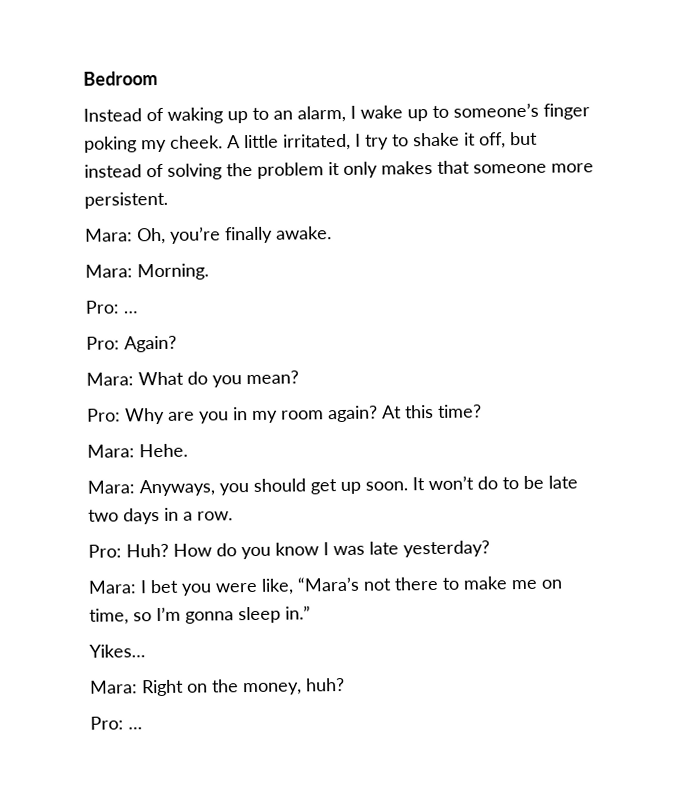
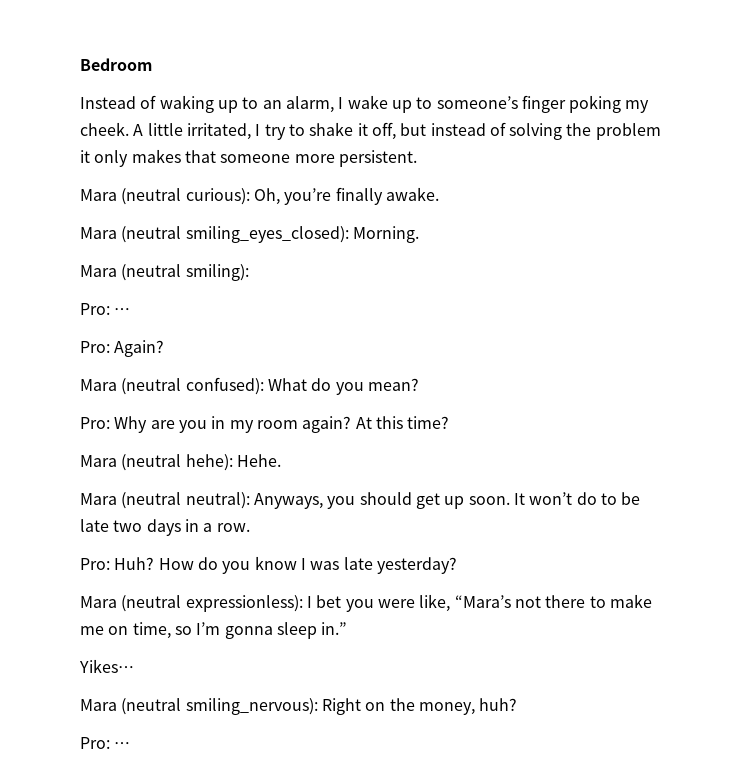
- Mara: Oh, you’re finally awake.
+ Mara (neutral curious): Oh, you’re finally awake.
- Mara: Morning.
+ Mara (neutral smiling_eyes_closed): Morning.
+ Mara (neutral smiling):
- Mara: What do you mean?
+ Mara (neutral confused): What do you mean?
- Mara: Hehe.
- Mara: Anyways, you should get up soon.
+ Mara (neutral hehe): Hehe.
+ Mara (neutral neutral): Anyways, you should get up soon.
- Mara: I bet you were like, “Mara’s not there to make me on time, so I’m gonna sleep in.”
+ Mara (neutral expressionless): I bet you were like, “Mara’s not there to make me on time, so I’m gonna sleep in.”
- Mara: Right on the money, huh?
+ Mara (neutral smiling_nervous): Right on the money, huh?

